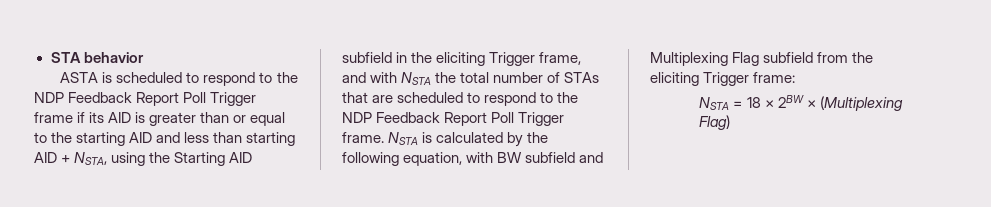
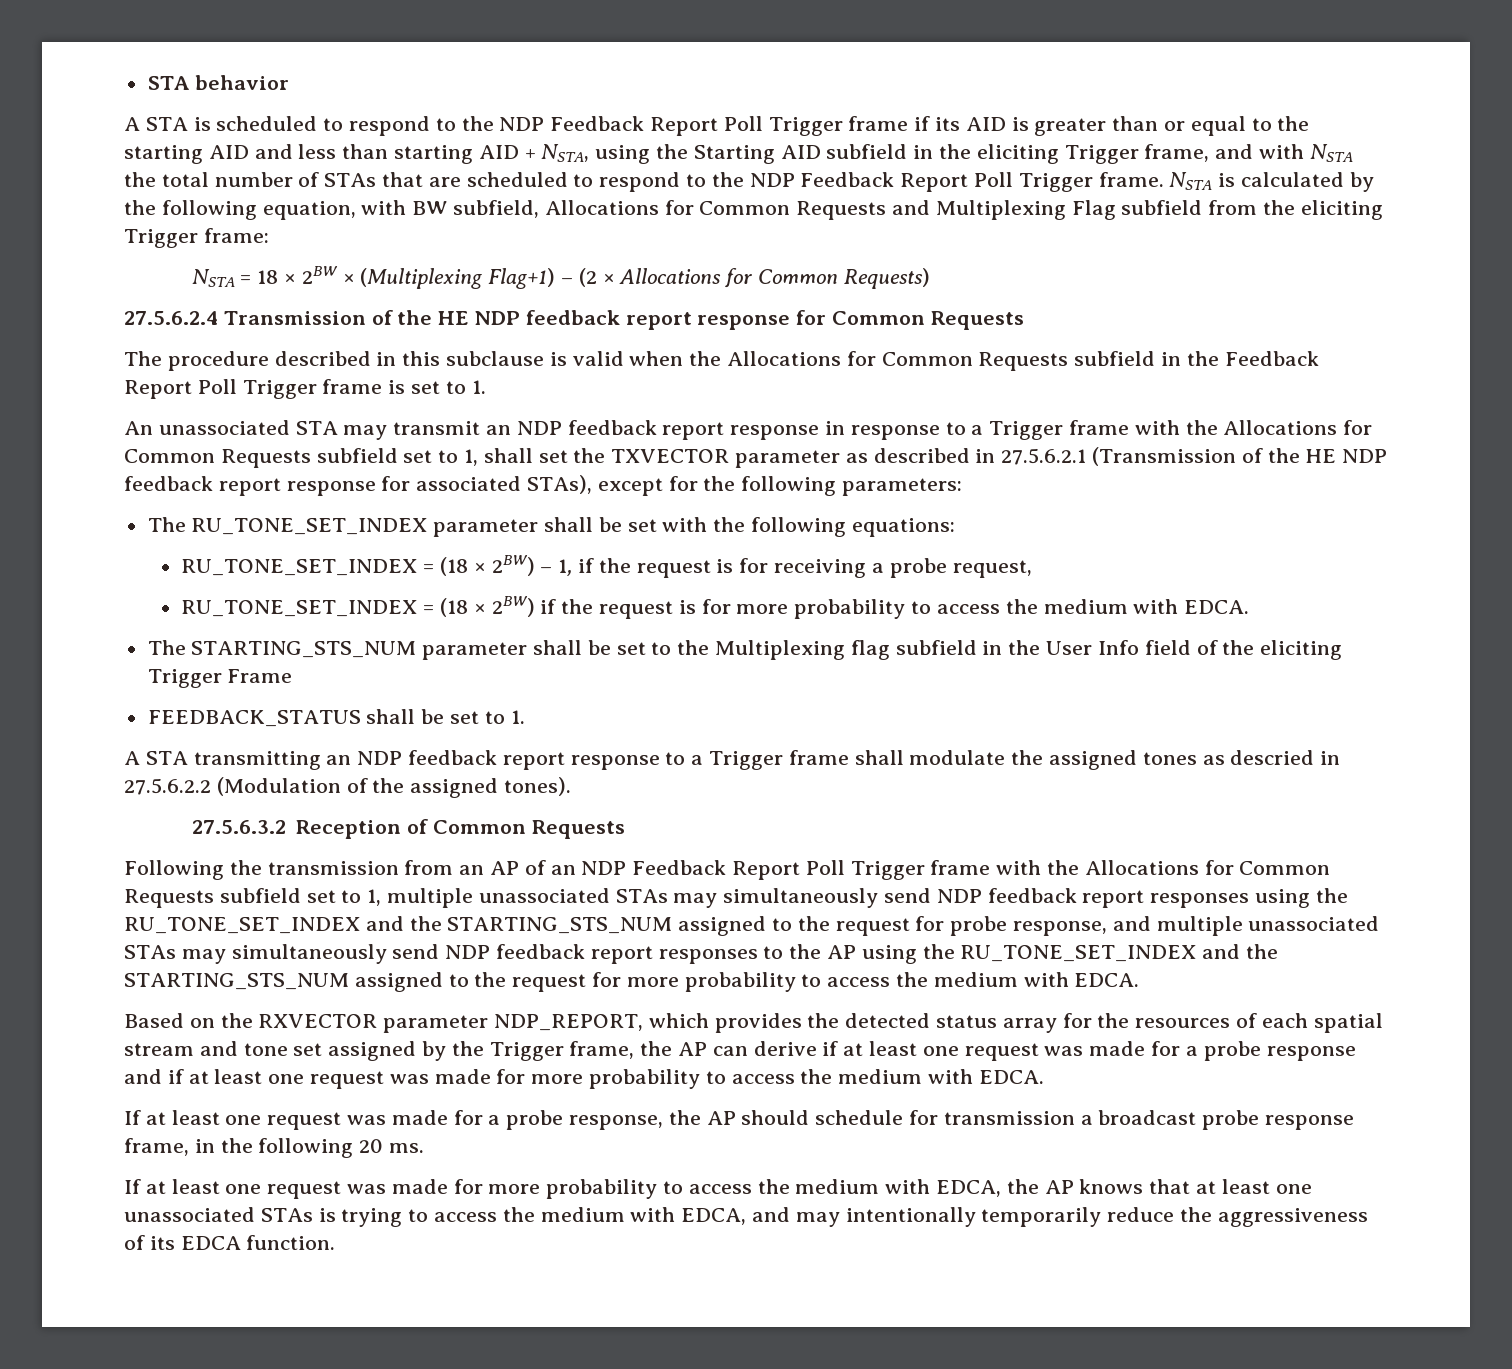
- ASTA is scheduled to respond to the NDP Feedback Report Poll Trigger frame if its AID is greater than or equal to the starting AID and less than starting AID + NSTA, using the Starting AID subfield in the eliciting Trigger frame, and with NSTA the total number of STAs that are scheduled to respond to the NDP Feedback Report Poll Trigger frame.
+ A STA is scheduled to respond to the NDP Feedback Report Poll Trigger frame if its AID is greater than or equal to the starting AID and less than starting AID + NSTA, using the Starting AID subfield in the eliciting Trigger frame, and with NSTA the total number of STAs that are scheduled to respond to the NDP Feedback Report Poll Trigger frame.
- NSTA is calculated by the following equation, with BW subfield and Multiplexing Flag subfield from the eliciting Trigger frame:
+ NSTA is calculated by the following equation, with BW subfield, Allocations for Common Requests and Multiplexing Flag subfield from the eliciting Trigger frame:
- NSTA = 18 × 2BW × (Multiplexing Flag)
+ NSTA = 18 × 2BW × (Multiplexing Flag+1) – (2 × Allocations for Common Requests)
+ 27.5.6.2.4 Transmission of the HE NDP feedback report response for Common Requests
+ The procedure described in this subclause is valid when the Allocations for Common Requests subfield in the Feedback Report Poll Trigger frame is set to 1.
+ An unassociated STA may transmit an NDP feedback report response in response to a Trigger frame with the Allocations for Common Requests subfield set to 1, shall set the TXVECTOR parameter as described in 27.5.6.2.1 (Transmission of the HE NDP feedback report response for associated STAs), except for the following parameters:
+ The RU_TONE_SET_INDEX parameter shall be set with the following equations:
+ RU_TONE_SET_INDEX = (18 × 2BW) – 1, if the request is for receiving a probe request,
+ RU_TONE_SET_INDEX = (18 × 2BW) if the request is for more probability to access the medium with EDCA.
+ The STARTING_STS_NUM parameter shall be set to the Multiplexing flag subfield in the User Info field of the eliciting Trigger Frame
+ FEEDBACK_STATUS shall be set to 1.
+ A STA transmitting an NDP feedback report response to a Trigger frame shall modulate the assigned tones as descried in 27.5.6.2.2 (Modulation of the assigned tones).
+ 27.5.6.3.2 Reception of Common Requests
+ Following the transmission from an AP of an NDP Feedback Report Poll Trigger frame with the Allocations for Common Requests subfield set to 1, multiple unassociated STAs may simultaneously send NDP feedback report responses using the RU_TONE_SET_INDEX and the STARTING_STS_NUM assigned to the request for probe response, and multiple unassociated STAs may simultaneously send NDP feedback report responses to the AP using the RU_TONE_SET_INDEX and the STARTING_STS_NUM assigned to the request for more probability to access the medium with EDCA.
+ Based on the RXVECTOR parameter NDP_REPORT, which provides the detected status array for the resources of each spatial stream and tone set assigned by the Trigger frame, the AP can derive if at least one request was made for a probe response and if at least one request was made for more probability to access the medium with EDCA.
+ If at least one request was made for a probe response, the AP should schedule for transmission a broadcast probe response frame, in the following 20 ms.
+ If at least one request was made for more probability to access the medium with EDCA, the AP knows that at least one unassociated STAs is trying to access the medium with EDCA, and may intentionally temporarily reduce the aggressiveness of its EDCA function.

